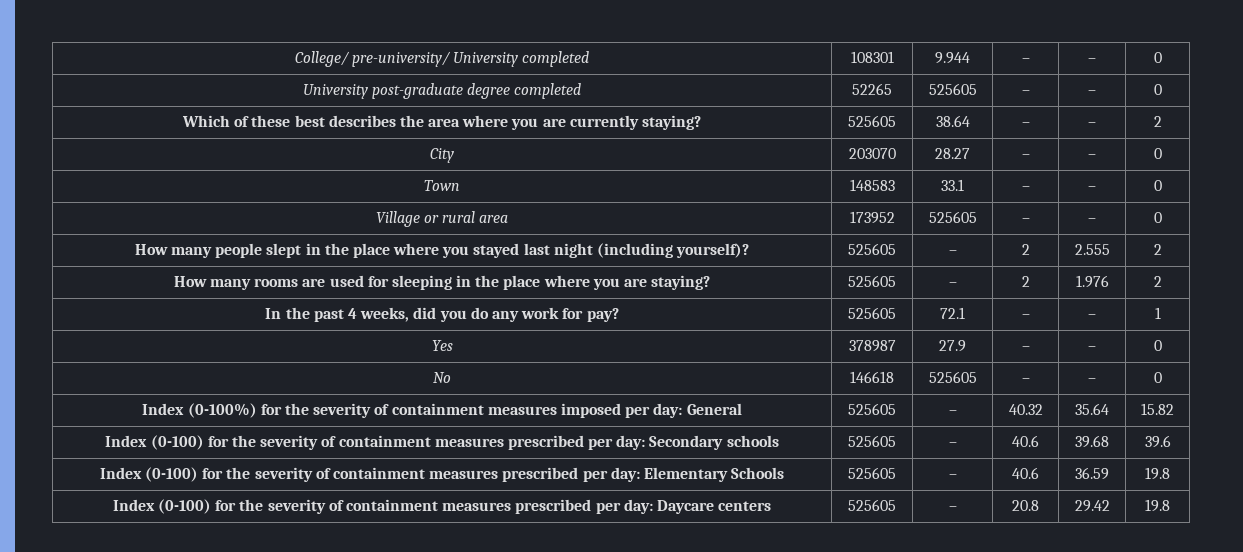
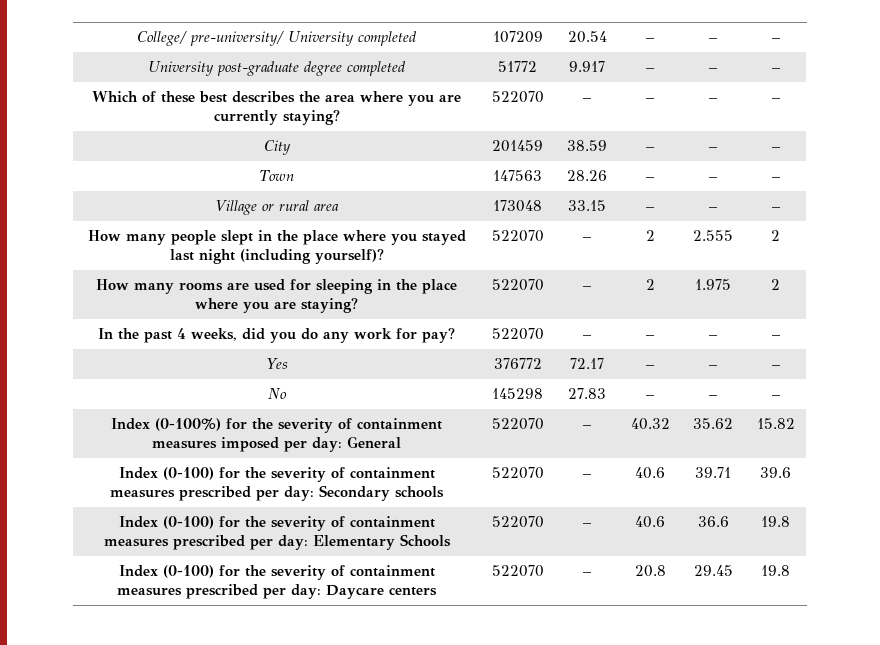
- College/ pre-university/ University completed | 108301 | 9.944 | – | – | 0
+ College/ pre-university/ University completed | 107209 | 20.54 | – | – | –
- University post-graduate degree completed | 52265 | 525605 | – | – | 0
+ University post-graduate degree completed | 51772 | 9.917 | – | – | –
- Which of these best describes the area where you are currently staying? | 525605 | 38.64 | – | – | 2
+ Which of these best describes the area where you are currently staying? | 522070 | – | – | – | –
- City | 203070 | 28.27 | – | – | 0
+ City | 201459 | 38.59 | – | – | –
- Town | 148583 | 33.1 | – | – | 0
+ Town | 147563 | 28.26 | – | – | –
- Village or rural area | 173952 | 525605 | – | – | 0
+ Village or rural area | 173048 | 33.15 | – | – | –
- How many people slept in the place where you stayed last night (including yourself)? | 525605 | – | 2 | 2.555 | 2
+ How many people slept in the place where you stayed last night (including yourself)? | 522070 | – | 2 | 2.555 | 2
- How many rooms are used for sleeping in the place where you are staying? | 525605 | – | 2 | 1.976 | 2
+ How many rooms are used for sleeping in the place where you are staying? | 522070 | – | 2 | 1.975 | 2
- In the past 4 weeks, did you do any work for pay? | 525605 | 72.1 | – | – | 1
+ In the past 4 weeks, did you do any work for pay? | 522070 | – | – | – | –
- Yes | 378987 | 27.9 | – | – | 0
+ Yes | 376772 | 72.17 | – | – | –
- No | 146618 | 525605 | – | – | 0
+ No | 145298 | 27.83 | – | – | –
- Index (0-100%) for the severity of containment measures imposed per day: General | 525605 | – | 40.32 | 35.64 | 15.82
+ Index (0-100%) for the severity of containment measures imposed per day: General | 522070 | – | 40.32 | 35.62 | 15.82
- Index (0-100) for the severity of containment measures prescribed per day: Secondary schools | 525605 | – | 40.6 | 39.68 | 39.6
+ Index (0-100) for the severity of containment measures prescribed per day: Secondary schools | 522070 | – | 40.6 | 39.71 | 39.6
- Index (0-100) for the severity of containment measures prescribed per day: Elementary Schools | 525605 | – | 40.6 | 36.59 | 19.8
+ Index (0-100) for the severity of containment measures prescribed per day: Elementary Schools | 522070 | – | 40.6 | 36.6 | 19.8
- Index (0-100) for the severity of containment measures prescribed per day: Daycare centers | 525605 | – | 20.8 | 29.42 | 19.8
+ Index (0-100) for the severity of containment measures prescribed per day: Daycare centers | 522070 | – | 20.8 | 29.45 | 19.8

